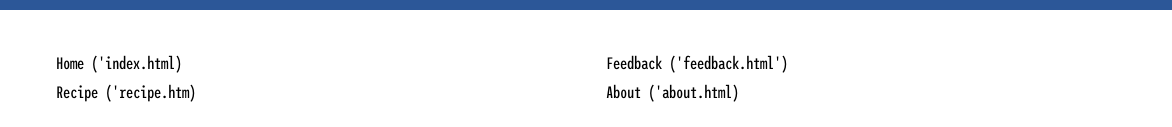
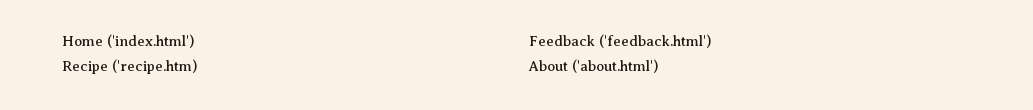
- Home ('index.html)
+ Home ('index.html')
- About ('about.html)
+ About ('about.html')

